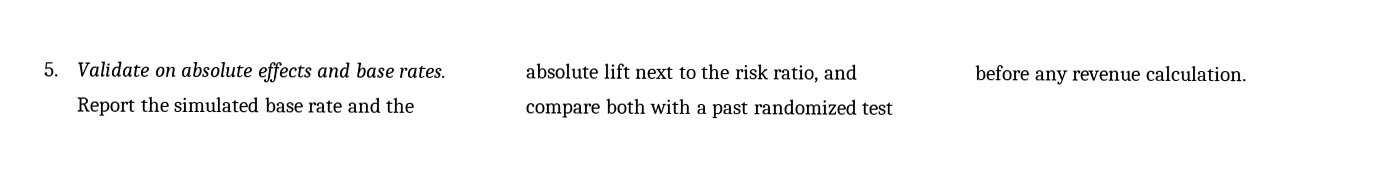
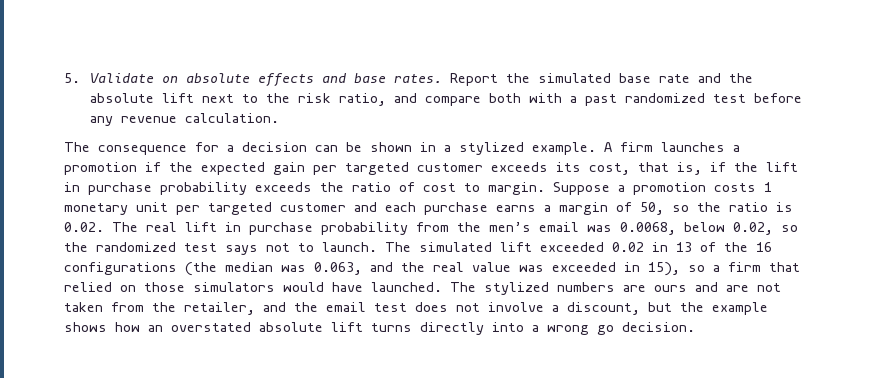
+ The consequence for a decision can be shown in a stylized example. A firm launches a promotion if the expected gain per targeted customer exceeds its cost, that is, if the lift in purchase probability exceeds the ratio of cost to margin. Suppose a promotion costs 1 monetary unit per targeted customer and each purchase earns a margin of 50, so the ratio is 0.02. The real lift in purchase probability from the men’s email was 0.0068, below 0.02, so the randomized test says not to launch. The simulated lift exceeded 0.02 in 13 of the 16 configurations (the median was 0.063, and the real value was exceeded in 15), so a firm that relied on those simulators would have launched. The stylized numbers are ours and are not taken from the retailer, and the email test does not involve a discount, but the example shows how an overstated absolute lift turns directly into a wrong go decision.

